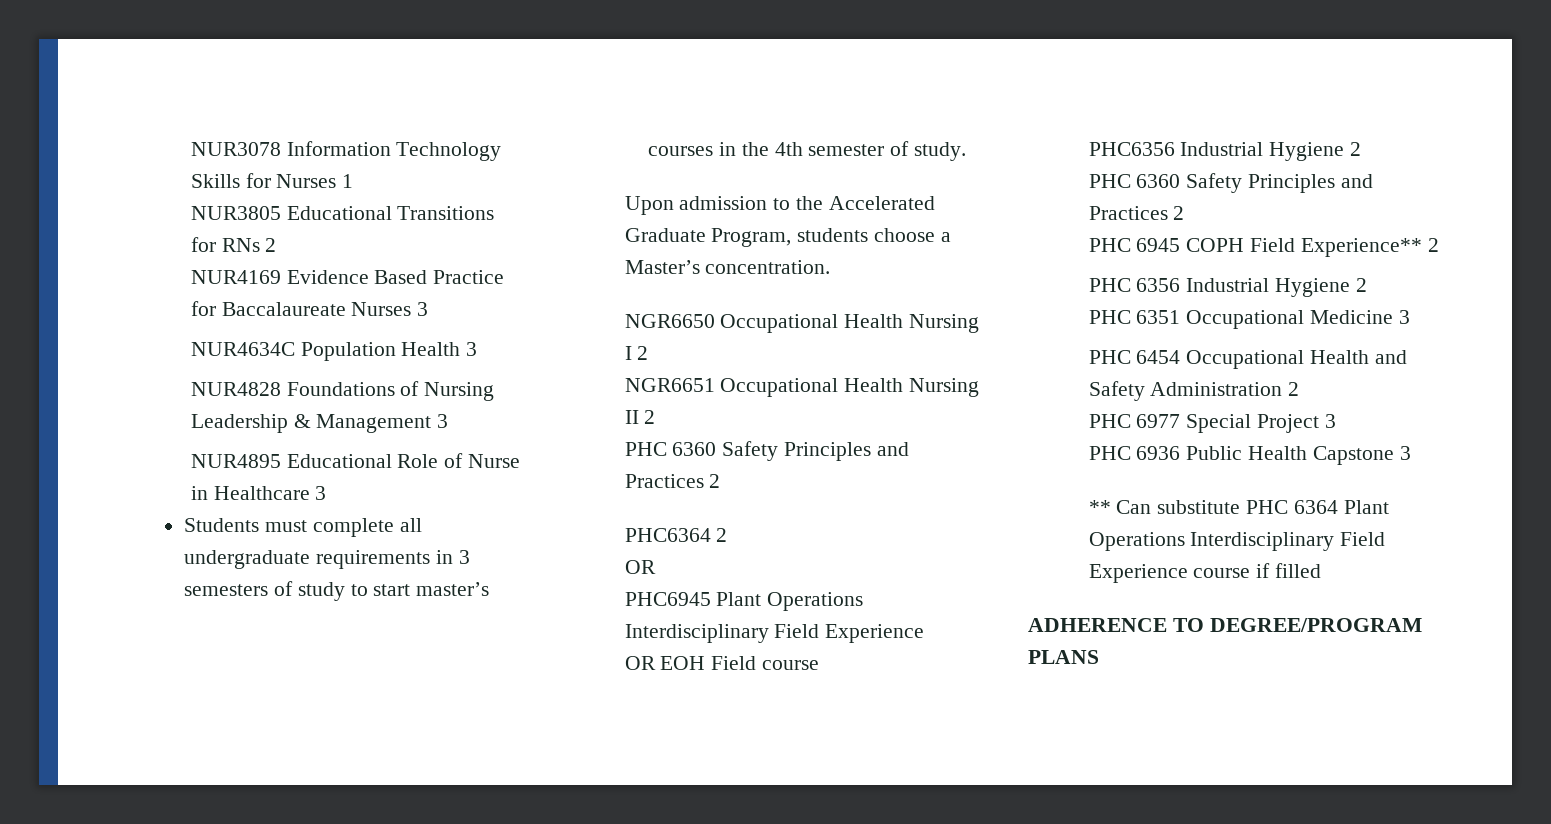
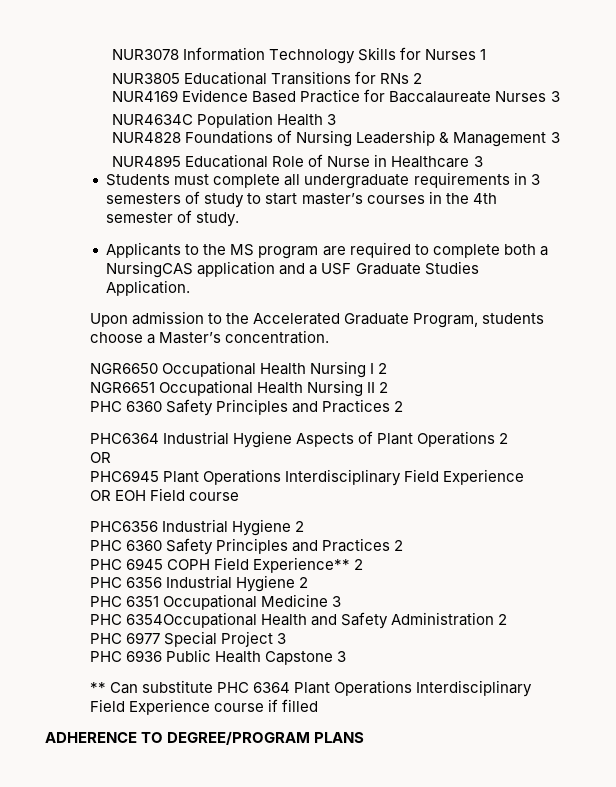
+ Applicants to the MS program are required to complete both a NursingCAS application and a USF Graduate Studies Application.
- PHC6364 2
+ PHC6364 Industrial Hygiene Aspects of Plant Operations 2
- PHC 6454 Occupational Health and Safety Administration 2
+ PHC 6354Occupational Health and Safety Administration 2

